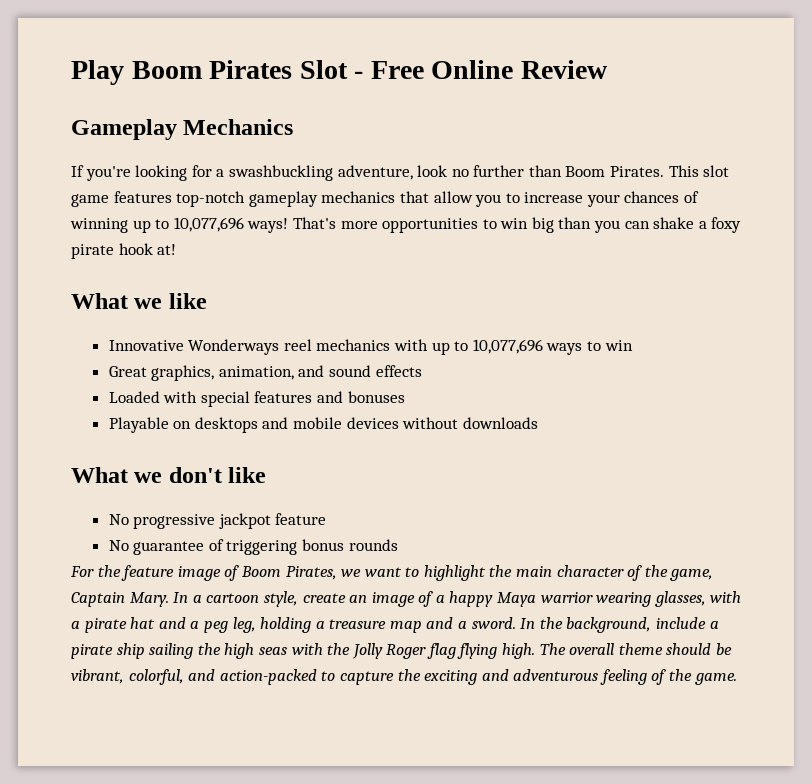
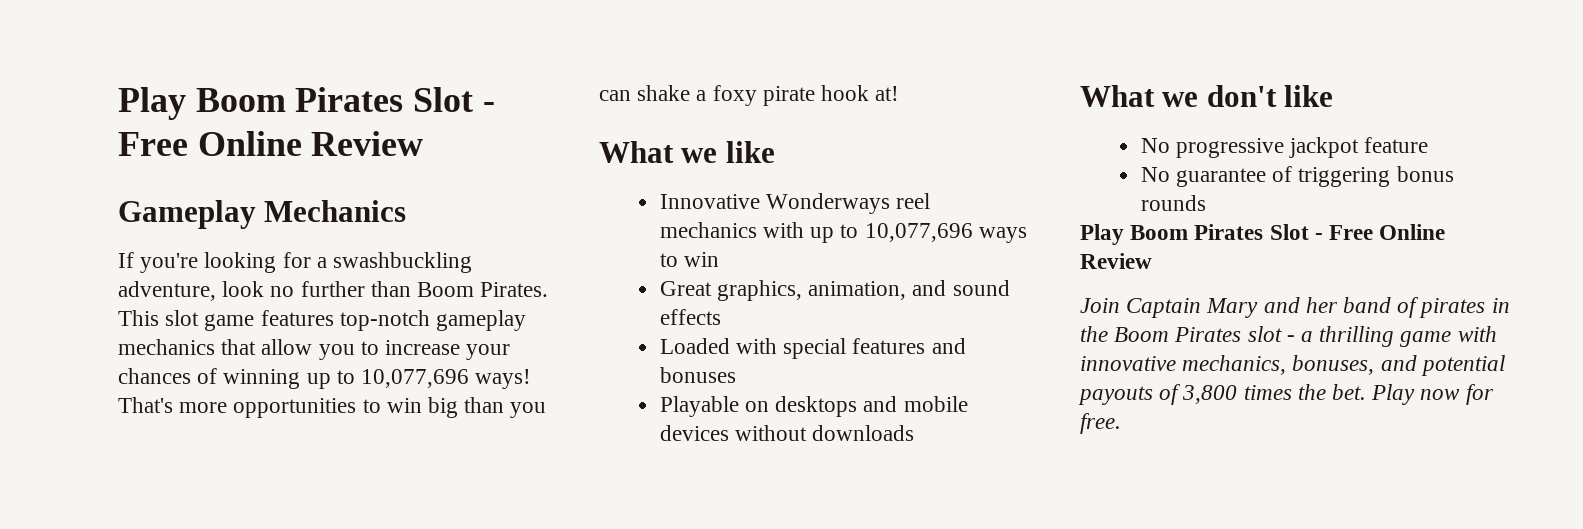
  No guarantee of triggering bonus rounds
- For the feature image of Boom Pirates, we want to highlight the main character of the game, Captain Mary. In a cartoon style, create an image of a happy Maya warrior wearing glasses, with a pirate hat and a peg leg, holding a treasure map and a sword. In the background, include a pirate ship sailing the high seas with the Jolly Roger flag flying high. The overall theme should be vibrant, colorful, and action-packed to capture the exciting and adventurous feeling of the game.
+ Play Boom Pirates Slot - Free Online Review
+ Join Captain Mary and her band of pirates in the Boom Pirates slot - a thrilling game with innovative mechanics, bonuses, and potential payouts of 3,800 times the bet. Play now for free.

